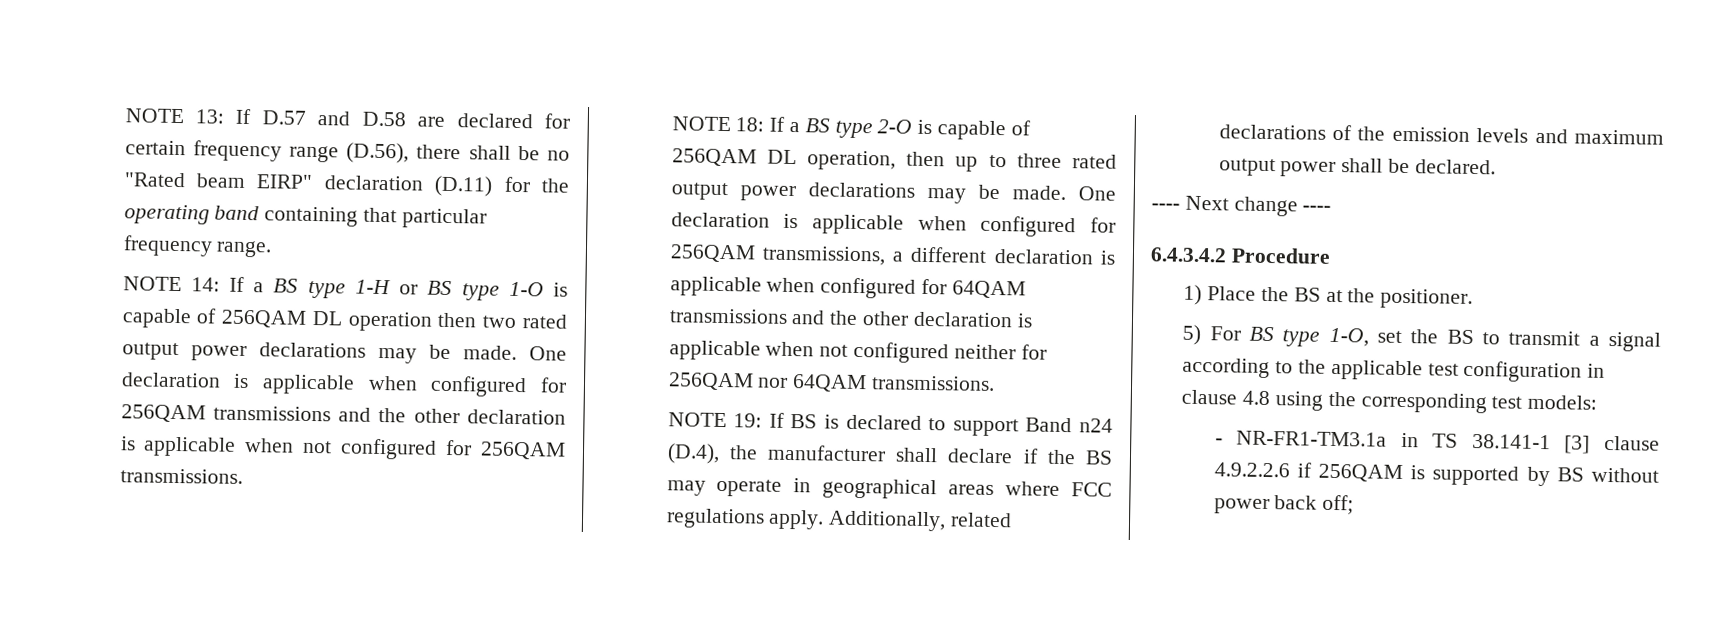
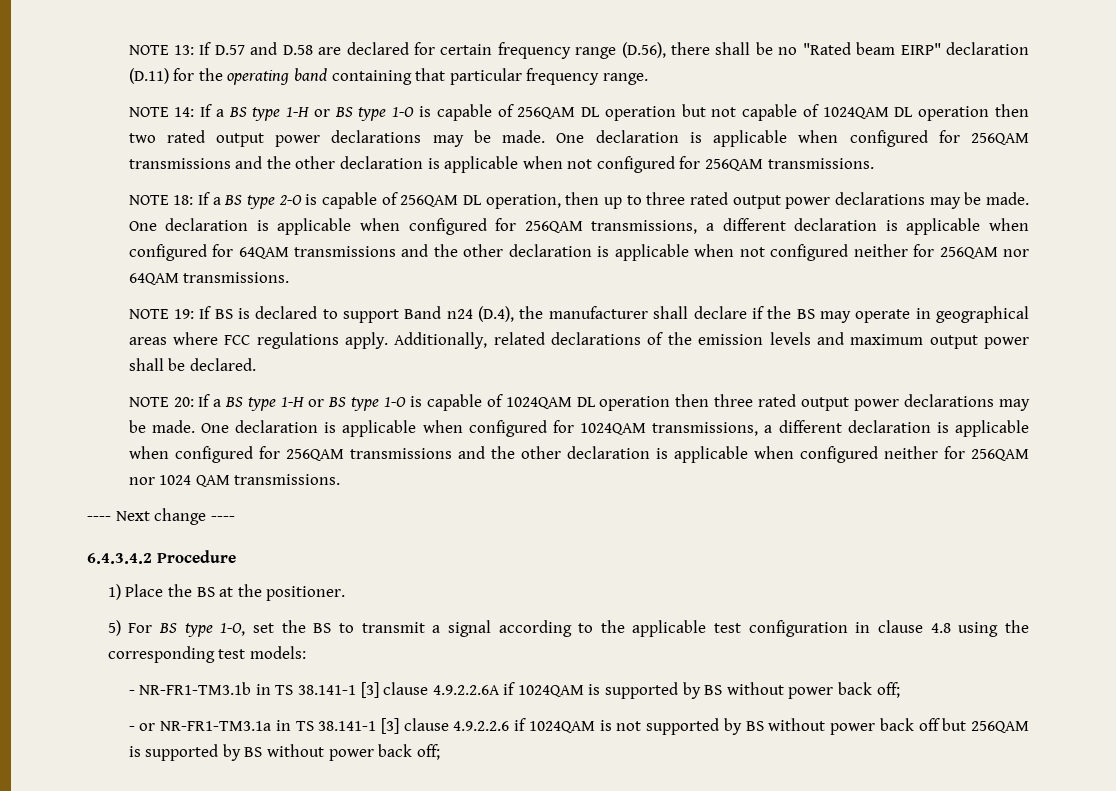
- NOTE 14: If a BS type 1-H or BS type 1-O is capable of 256QAM DL operation then two rated output power declarations may be made.
+ NOTE 14: If a BS type 1-H or BS type 1-O is capable of 256QAM DL operation but not capable of 1024QAM DL operation then two rated output power declarations may be made.
+ NOTE 20: If a BS type 1-H or BS type 1-O is capable of 1024QAM DL operation then three rated output power declarations may be made. One declaration is applicable when configured for 1024QAM transmissions, a different declaration is applicable when configured for 256QAM transmissions and the other declaration is applicable when configured neither for 256QAM nor 1024 QAM transmissions.
- - NR-FR1-TM3.1a in TS 38.141-1 [3] clause 4.9.2.2.6 if 256QAM is supported by BS without power back off;
+ - NR-FR1-TM3.1b in TS 38.141-1 [3] clause 4.9.2.2.6A if 1024QAM is supported by BS without power back off;
+ - or NR-FR1-TM3.1a in TS 38.141-1 [3] clause 4.9.2.2.6 if 1024QAM is not supported by BS without power back off but 256QAM is supported by BS without power back off;

